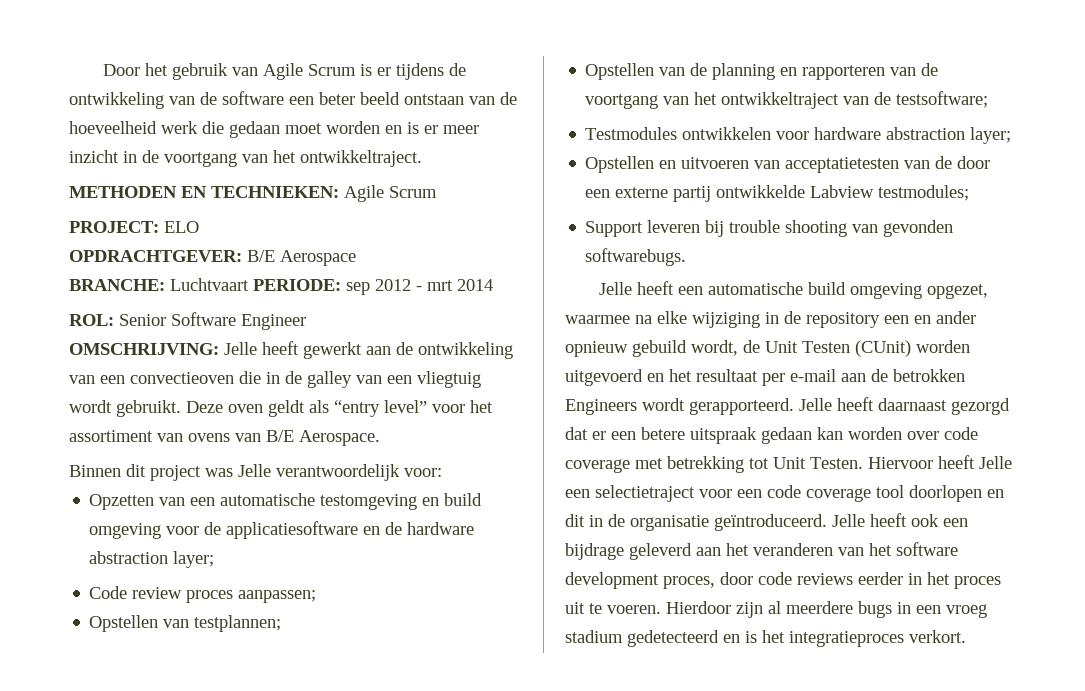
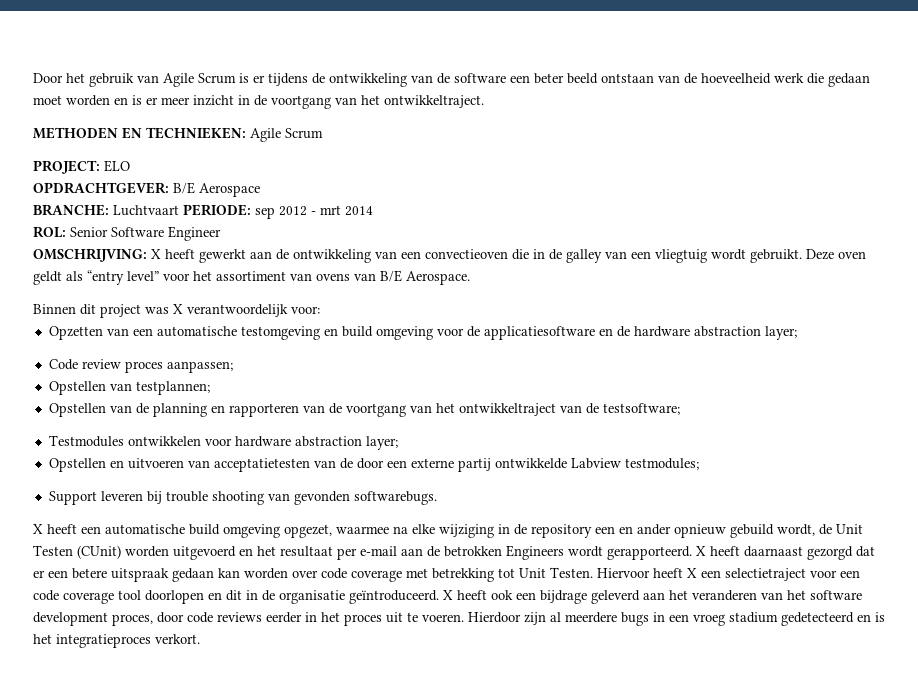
- OMSCHRIJVING: Jelle heeft gewerkt aan de ontwikkeling van een convectieoven die in de galley van een vliegtuig wordt gebruikt.
+ OMSCHRIJVING: X heeft gewerkt aan de ontwikkeling van een convectieoven die in de galley van een vliegtuig wordt gebruikt.
- Binnen dit project was Jelle verantwoordelijk voor:
+ Binnen dit project was X verantwoordelijk voor:
- Jelle heeft een automatische build omgeving opgezet, waarmee na elke wijziging in de repository een en ander opnieuw gebuild wordt, de Unit Testen (CUnit) worden uitgevoerd en het resultaat per e-mail aan de betrokken Engineers wordt gerapporteerd.
+ X heeft een automatische build omgeving opgezet, waarmee na elke wijziging in de repository een en ander opnieuw gebuild wordt, de Unit Testen (CUnit) worden uitgevoerd en het resultaat per e-mail aan de betrokken Engineers wordt gerapporteerd.
- Jelle heeft daarnaast gezorgd dat er een betere uitspraak gedaan kan worden over code coverage met betrekking tot Unit Testen.
+ X heeft daarnaast gezorgd dat er een betere uitspraak gedaan kan worden over code coverage met betrekking tot Unit Testen.
- Hiervoor heeft Jelle een selectietraject voor een code coverage tool doorlopen en dit in de organisatie geïntroduceerd.
+ Hiervoor heeft X een selectietraject voor een code coverage tool doorlopen en dit in de organisatie geïntroduceerd.
- Jelle heeft ook een bijdrage geleverd aan het veranderen van het software development proces, door code reviews eerder in het proces uit te voeren.
+ X heeft ook een bijdrage geleverd aan het veranderen van het software development proces, door code reviews eerder in het proces uit te voeren.

